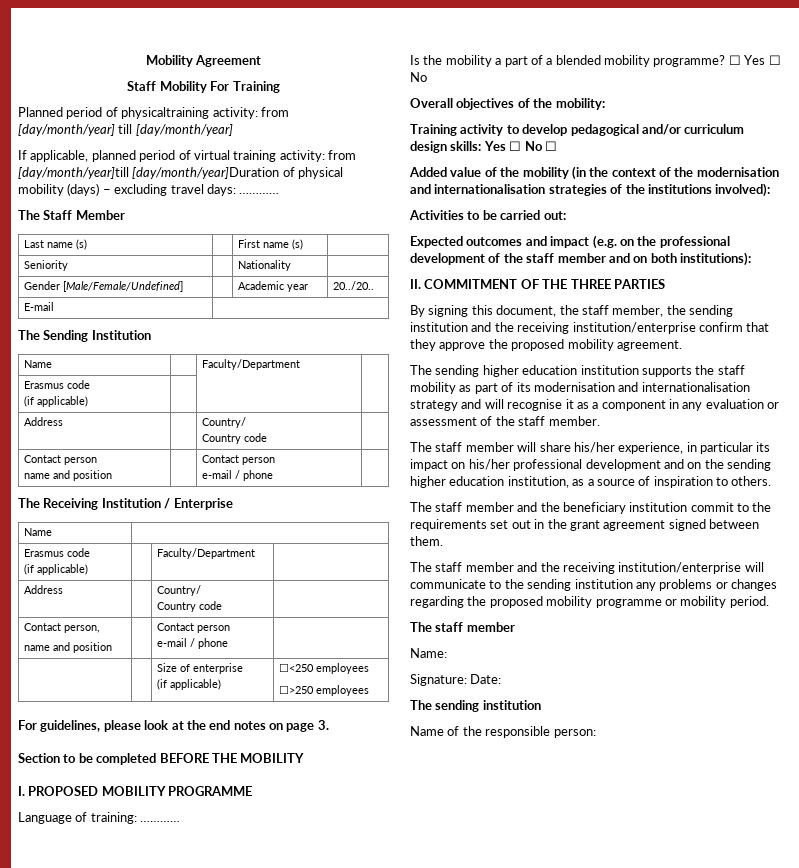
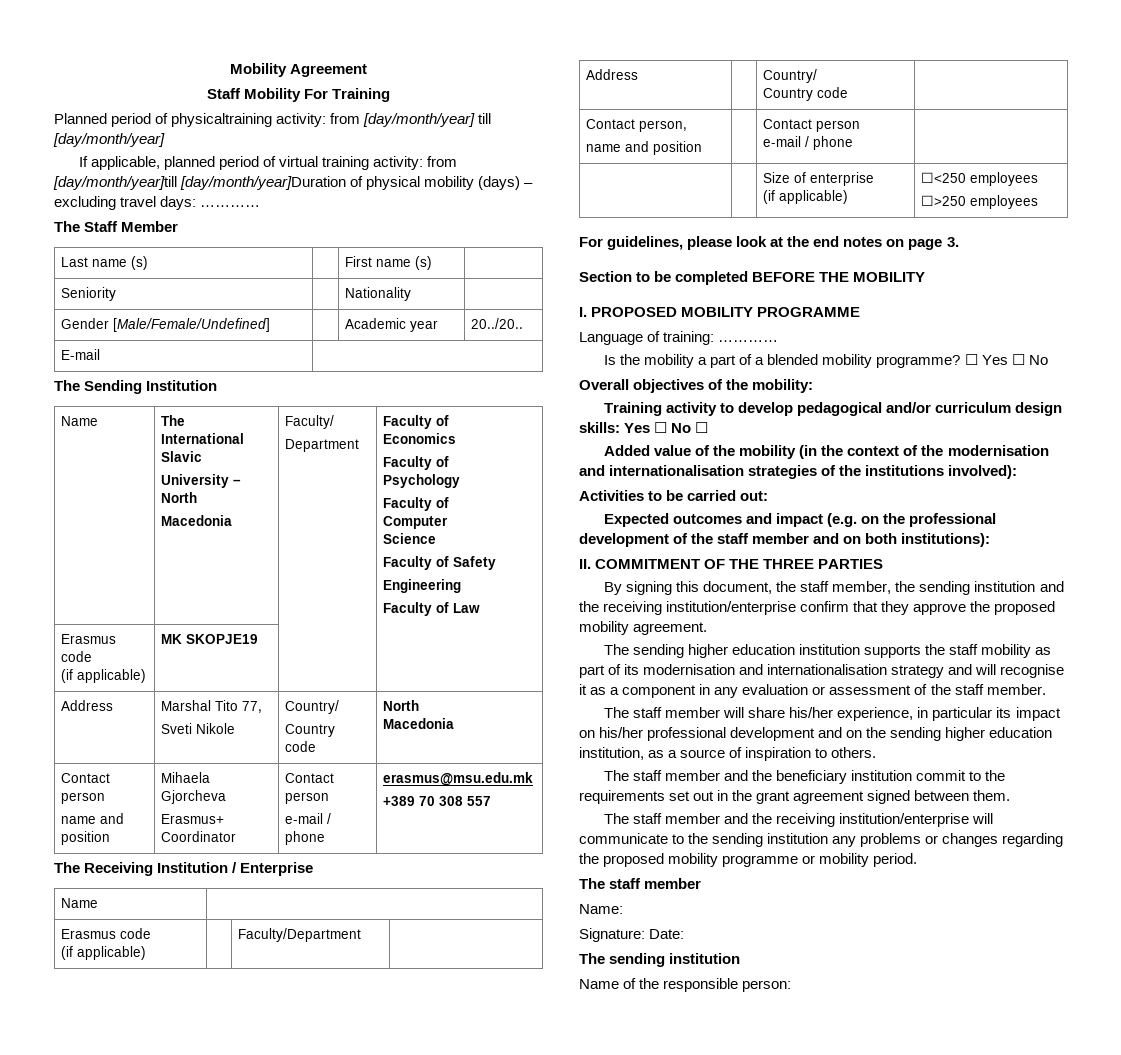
- Name | | Faculty/Department |
+ Name | The International Slavic
+ University – North
+ Macedonia | Faculty/
+ Department | Faculty of
+ Economics
+ Faculty of
+ Psychology
+ Faculty of
+ Computer
+ Science
+ Faculty of Safety
+ Engineering
+ Faculty of Law
  Erasmus code
- (if applicable) | | |
- Address | | Country/
- Country code |
+ (if applicable) | MK SKOPJE19 | |
+ Address | Marshal Tito 77,
+ Sveti Nikole | Country/
+ Country code | North
+ Macedonia
  Contact person
- name and position | | Contact person
- e-mail / phone |
+ name and position | Mihaela Gjorcheva
+ Erasmus+ Coordinator | Contact person
+ e-mail / phone | erasmus@msu.edu.mk
+ +389 70 308 557

